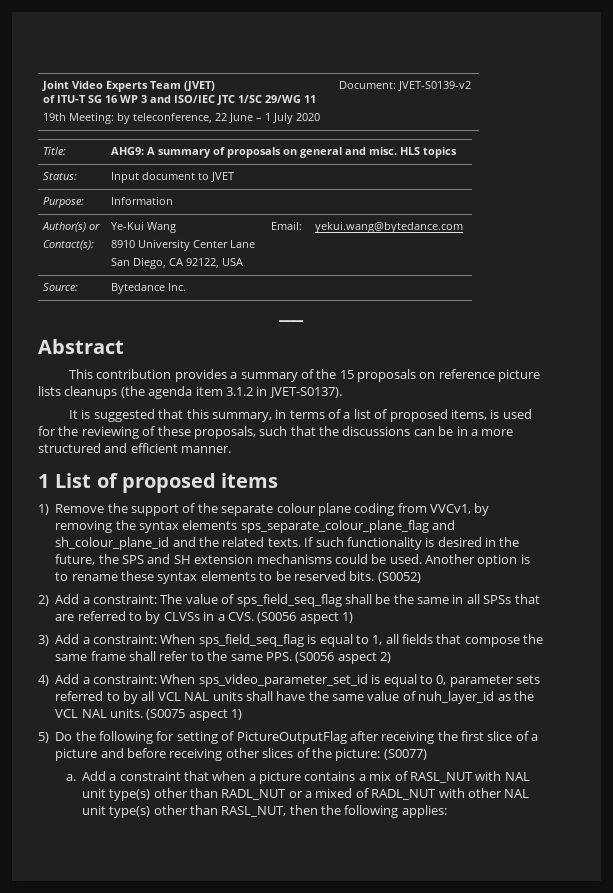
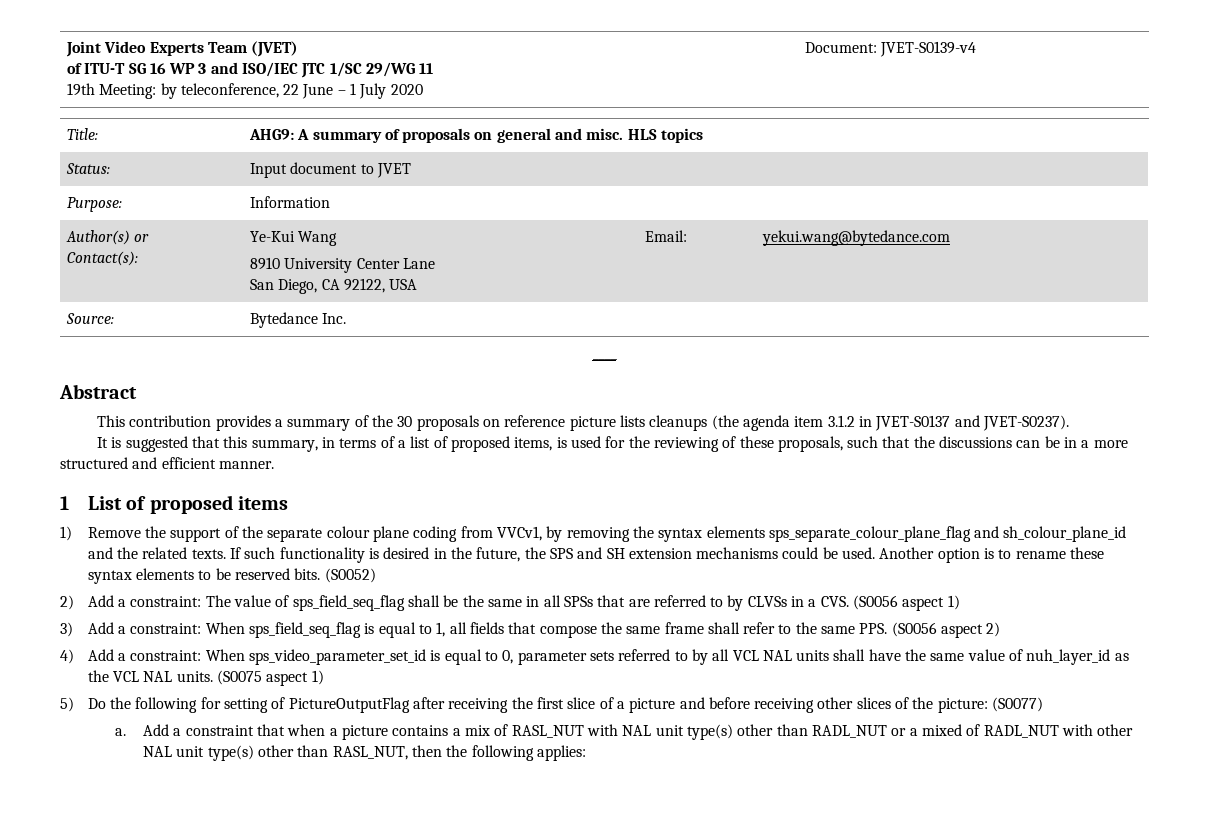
  Joint Video Experts Team (JVET)
  of ITU-T SG 16 WP 3 and ISO/IEC JTC 1/SC 29/WG 11
- 19th Meeting: by teleconference, 22 June – 1 July 2020 | Document: JVET-S0139-v2
+ 19th Meeting: by teleconference, 22 June – 1 July 2020 | Document: JVET-S0139-v4
- This contribution provides a summary of the 15 proposals on reference picture lists cleanups (the agenda item 3.1.2 in JVET-S0137).
+ This contribution provides a summary of the 30 proposals on reference picture lists cleanups (the agenda item 3.1.2 in JVET-S0137 and JVET-S0237).

